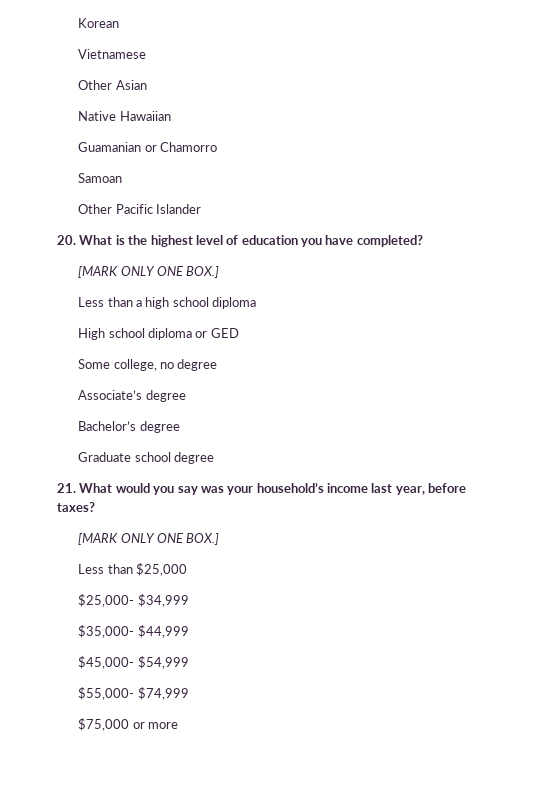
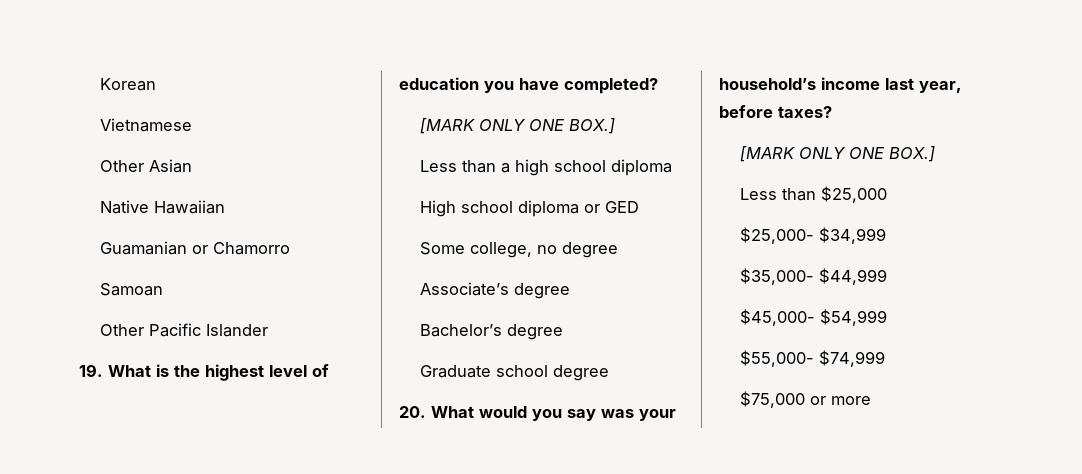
- 20. What is the highest level of education you have completed?
+ 19. What is the highest level of education you have completed?
- 21. What would you say was your household’s income last year, before taxes?
+ 20. What would you say was your household’s income last year, before taxes?

